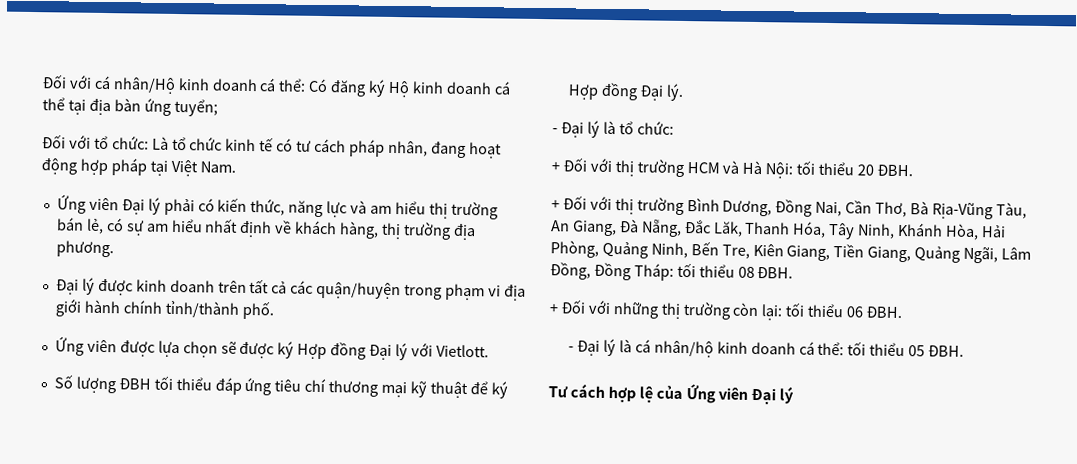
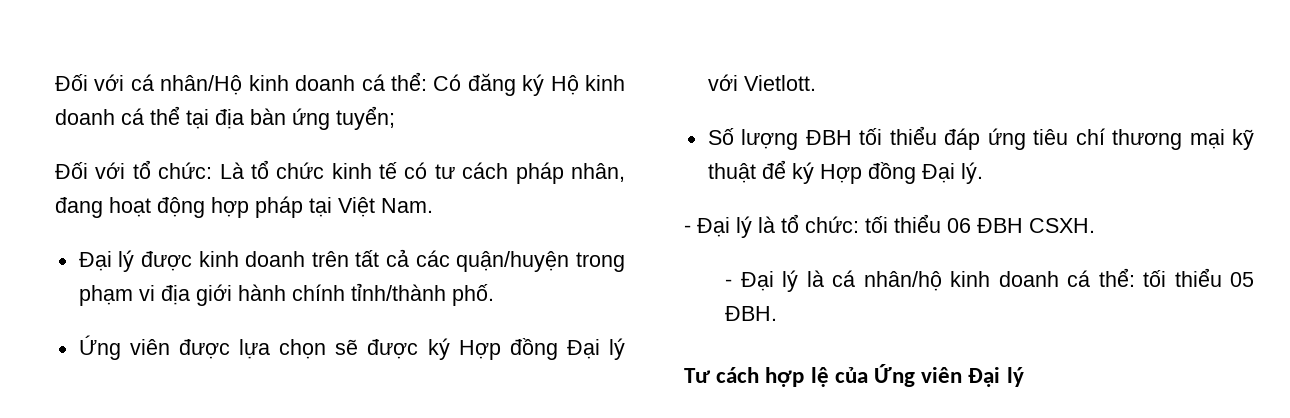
- Ứng viên Đại lý phải có kiến thức, năng lực và am hiểu thị trường bán lẻ, có sự am hiểu nhất định về khách hàng, thị trường địa phương.
- - Đại lý là tổ chức:
- + Đối với thị trường HCM và Hà Nội: tối thiểu 20 ĐBH.
- + Đối với thị trường Bình Dương, Đồng Nai, Cần Thơ, Bà Rịa-Vũng Tàu, An Giang, Đà Nẵng, Đắc Lăk, Thanh Hóa, Tây Ninh, Khánh Hòa, Hải Phòng, Quảng Ninh, Bến Tre, Kiên Giang, Tiền Giang, Quảng Ngãi, Lâm Đồng, Đồng Tháp: tối thiểu 08 ĐBH.
- + Đối với những thị trường còn lại: tối thiểu 06 ĐBH.
+ - Đại lý là tổ chức: tối thiểu 06 ĐBH CSXH.

